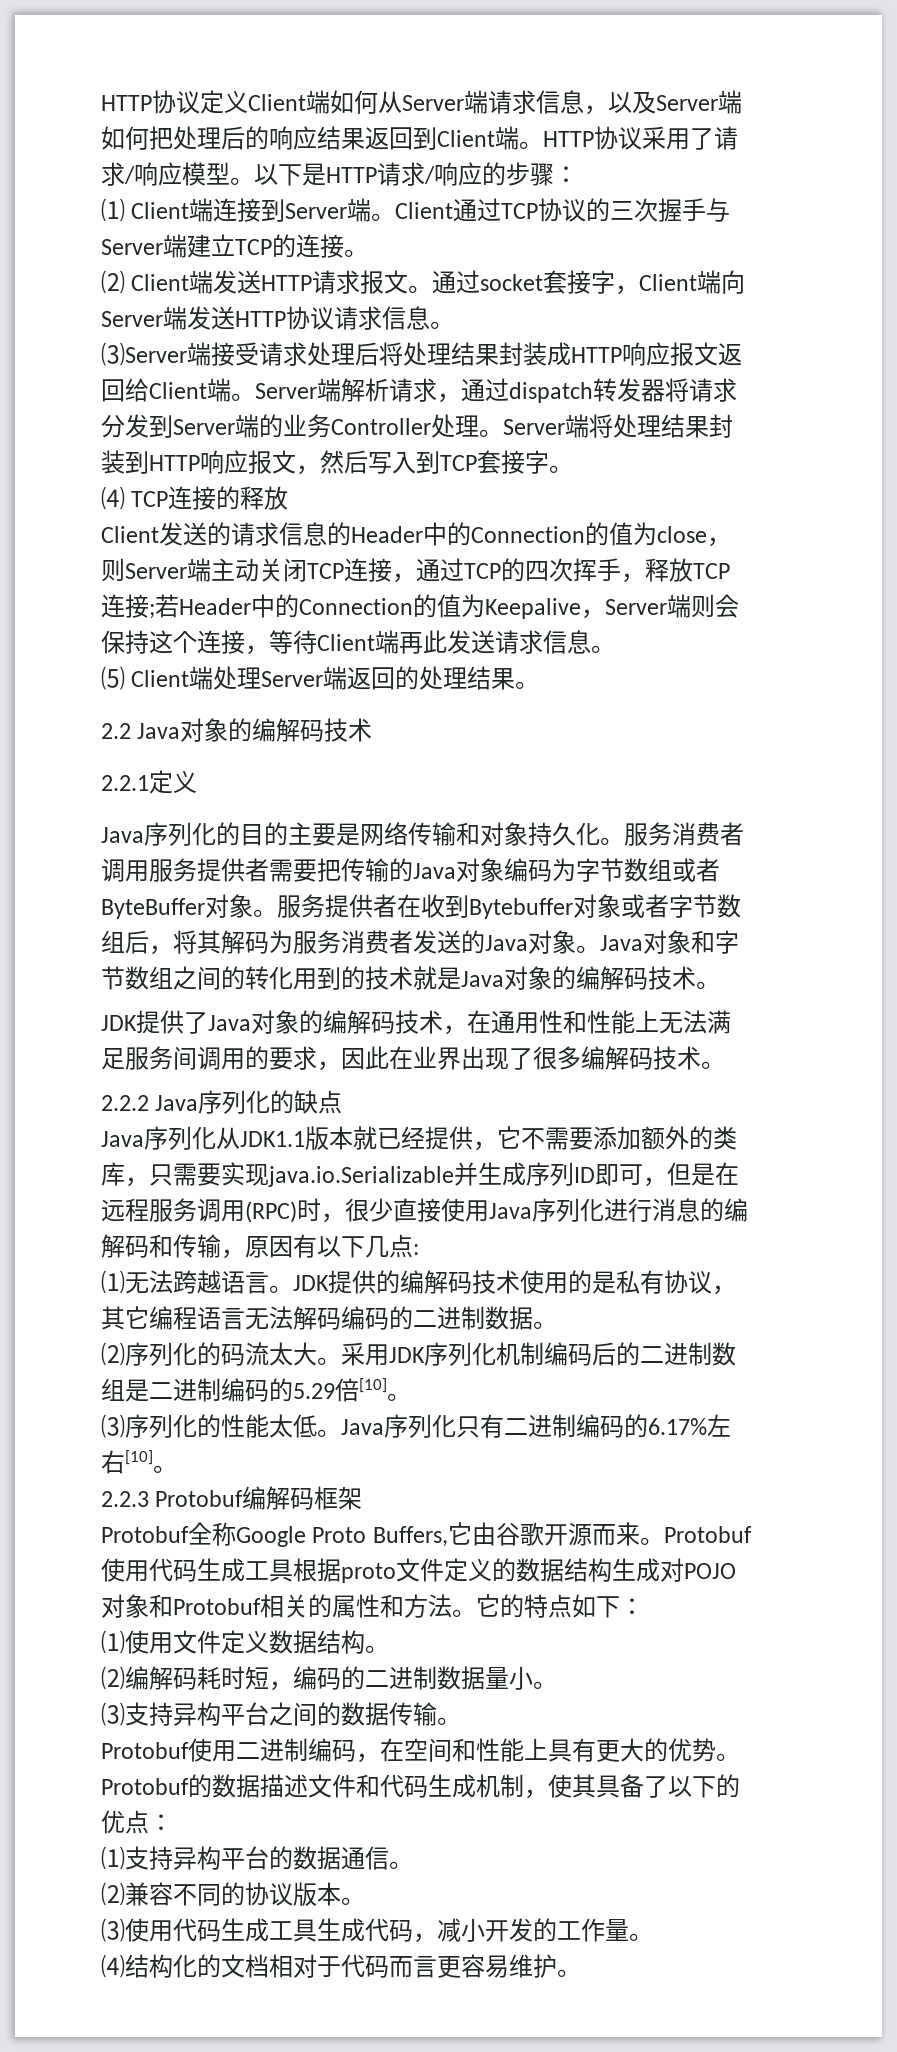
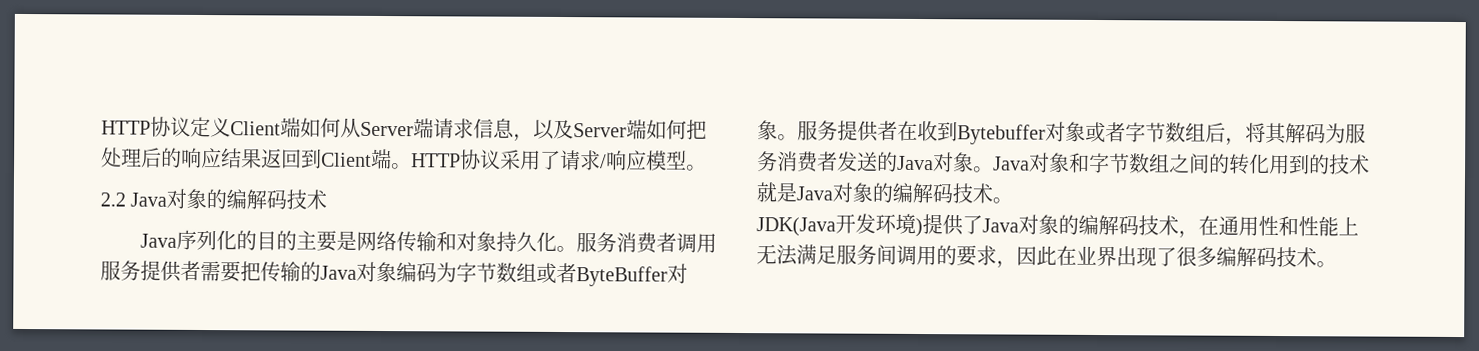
- 以下是HTTP请求/响应的步骤：
- ⑴ Client端连接到Server端。Client通过TCP协议的三次握手与Server端建立TCP的连接。
- ⑵ Client端发送HTTP请求报文。通过socket套接字，Client端向Server端发送HTTP协议请求信息。
- ⑶Server端接受请求处理后将处理结果封装成HTTP响应报文返回给Client端。Server端解析请求，通过dispatch转发器将请求分发到Server端的业务Controller处理。Server端将处理结果封装到HTTP响应报文，然后写入到TCP套接字。
- ⑷ TCP连接的释放
- Client发送的请求信息的Header中的Connection的值为close，则Server端主动关闭TCP连接，通过TCP的四次挥手，释放TCP连接;若Header中的Connection的值为Keepalive，Server端则会保持这个连接，等待Client端再此发送请求信息。
- ⑸ Client端处理Server端返回的处理结果。
- 2.2.1定义
- JDK提供了Java对象的编解码技术，在通用性和性能上无法满足服务间调用的要求，因此在业界出现了很多编解码技术。
+ JDK(Java开发环境)提供了Java对象的编解码技术，在通用性和性能上无法满足服务间调用的要求，因此在业界出现了很多编解码技术。
- 2.2.2 Java序列化的缺点
- Java序列化从JDK1.1版本就已经提供，它不需要添加额外的类库，只需要实现java.io.Serializable并生成序列ID即可，但是在远程服务调用(RPC)时，很少直接使用Java序列化进行消息的编解码和传输，原因有以下几点:
- ⑴无法跨越语言。JDK提供的编解码技术使用的是私有协议，其它编程语言无法解码编码的二进制数据。
- ⑵序列化的码流太大。采用JDK序列化机制编码后的二进制数组是二进制编码的5.29倍[10]。
- ⑶序列化的性能太低。Java序列化只有二进制编码的6.17%左右[10]。
- 2.2.3 Protobuf编解码框架
- Protobuf全称Google Proto Buffers,它由谷歌开源而来。Protobuf使用代码生成工具根据proto文件定义的数据结构生成对POJO对象和Protobuf相关的属性和方法。它的特点如下：
- ⑴使用文件定义数据结构。
- ⑵编解码耗时短，编码的二进制数据量小。
- ⑶支持异构平台之间的数据传输。
- Protobuf使用二进制编码，在空间和性能上具有更大的优势。Protobuf的数据描述文件和代码生成机制，使其具备了以下的优点：
- ⑴支持异构平台的数据通信。
- ⑵兼容不同的协议版本。
- ⑶使用代码生成工具生成代码，减小开发的工作量。
- ⑷结构化的文档相对于代码而言更容易维护。

